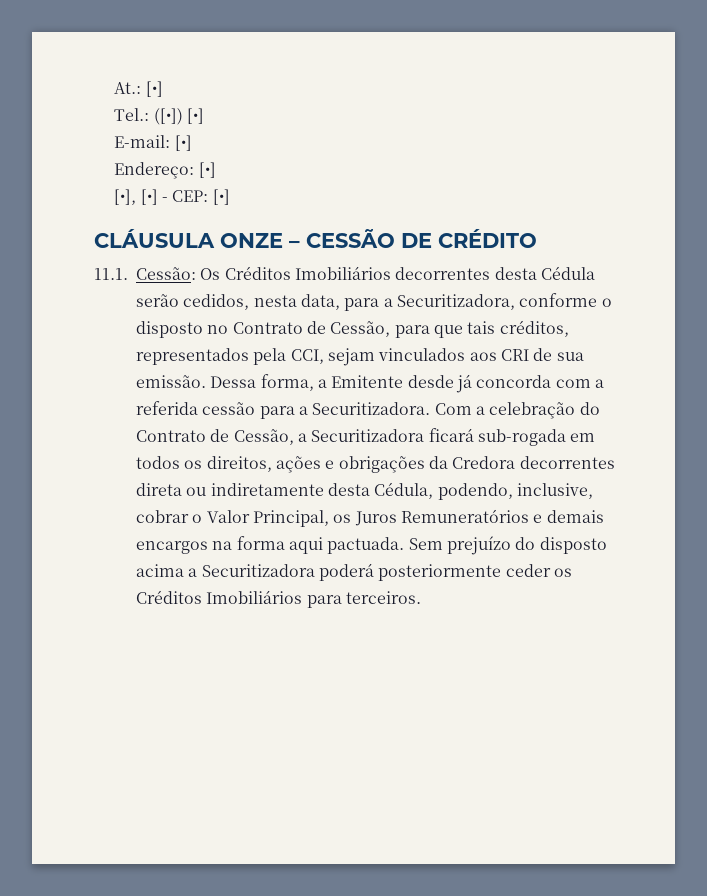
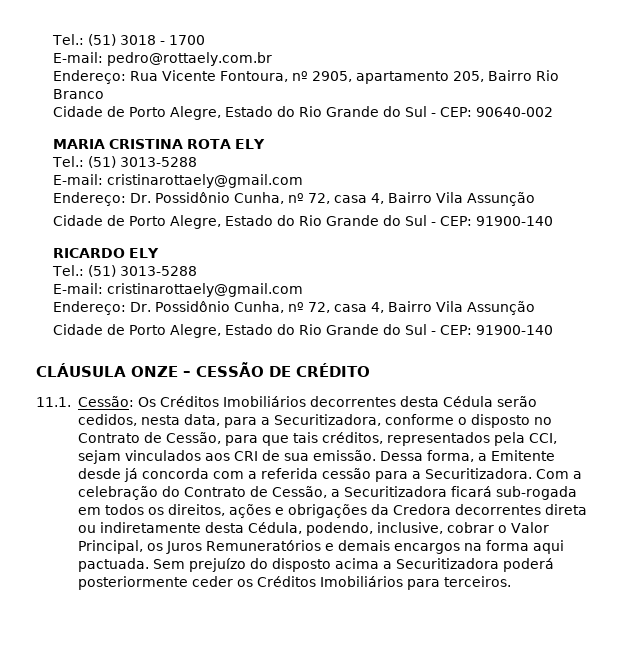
- At.: [•]
- Tel.: ([•]) [•]
- E-mail: [•]
- Endereço: [•]
- [•], [•] - CEP: [•]
+ Tel.: (51) 3018 - 1700
+ E-mail: pedro@rottaely.com.br
+ Endereço: Rua Vicente Fontoura, nº 2905, apartamento 205, Bairro Rio Branco
+ Cidade de Porto Alegre, Estado do Rio Grande do Sul - CEP: 90640-002
+ MARIA CRISTINA ROTA ELY
+ Tel.: (51) 3013-5288
+ E-mail: cristinarottaely@gmail.com
+ Endereço: Dr. Possidônio Cunha, nº 72, casa 4, Bairro Vila Assunção
+ Cidade de Porto Alegre, Estado do Rio Grande do Sul - CEP: 91900-140
+ RICARDO ELY
+ Tel.: (51) 3013-5288
+ E-mail: cristinarottaely@gmail.com
+ Endereço: Dr. Possidônio Cunha, nº 72, casa 4, Bairro Vila Assunção
+ Cidade de Porto Alegre, Estado do Rio Grande do Sul - CEP: 91900-140

